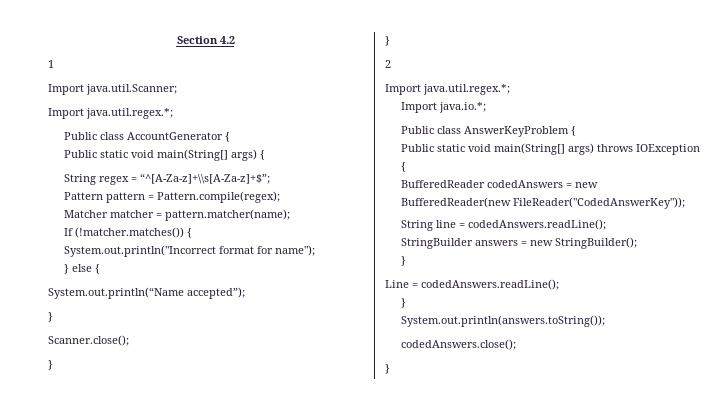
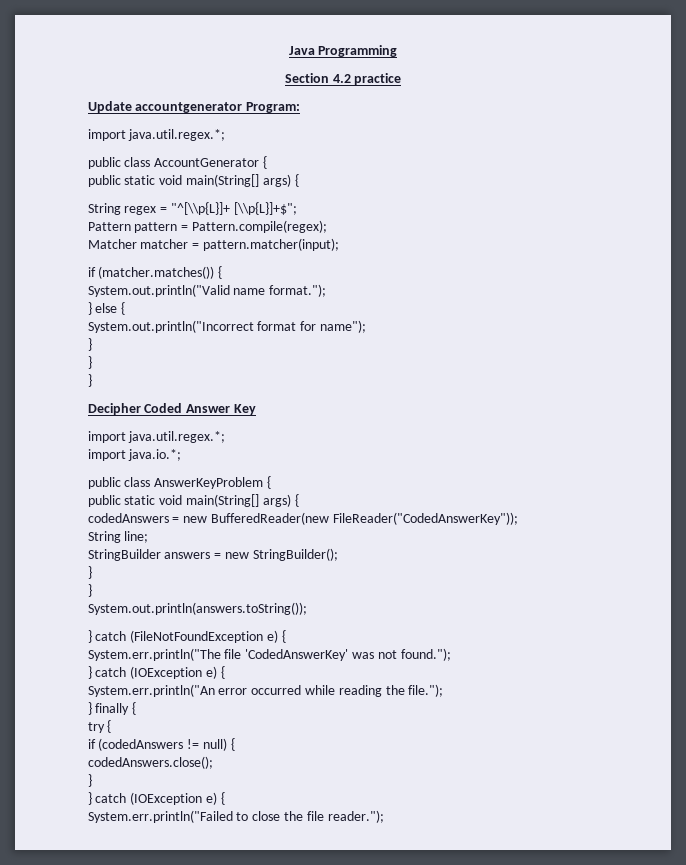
+ Java Programming
- Section 4.2
- 1
- Import java.util.Scanner;
- Import java.util.regex.*;
- Public class AccountGenerator {
- Public static void main(String[] args) {
+ Section 4.2 practice
+ Update accountgenerator Program:
+ import java.util.regex.*;
+ public class AccountGenerator {
+ public static void main(String[] args) {
- String regex = “^[A-Za-z]+\\s[A-Za-z]+$”;
+ String regex = "^[\\p{L}]+ [\\p{L}]+$";
- Matcher matcher = pattern.matcher(name);
- If (!matcher.matches()) {
+ Matcher matcher = pattern.matcher(input);
+ if (matcher.matches()) {
+ System.out.println("Valid name format.");
+ } else {
  System.out.println("Incorrect format for name");
- } else {
- System.out.println(“Name accepted”);
- }
- Scanner.close();
  }
  }
- 2
- Import java.util.regex.*;
- Import java.io.*;
+ }
+ Decipher Coded Answer Key
+ import java.util.regex.*;
+ import java.io.*;
- Public class AnswerKeyProblem {
- Public static void main(String[] args) throws IOException {
- BufferedReader codedAnswers = new BufferedReader(new FileReader("CodedAnswerKey"));
+ public class AnswerKeyProblem {
+ public static void main(String[] args) {
+ codedAnswers = new BufferedReader(new FileReader("CodedAnswerKey"));
- String line = codedAnswers.readLine();
+ String line;
- Line = codedAnswers.readLine();
+ } catch (FileNotFoundException e) {
+ System.err.println("The file 'CodedAnswerKey' was not found.");
+ } catch (IOException e) {
+ System.err.println("An error occurred while reading the file.");
+ } finally {
+ try {
+ if (codedAnswers != null) {
  codedAnswers.close();
  }
+ } catch (IOException e) {
+ System.err.println("Failed to close the file reader.");

